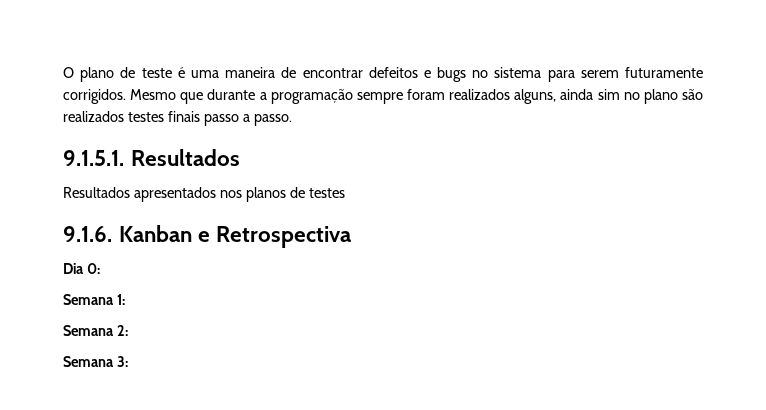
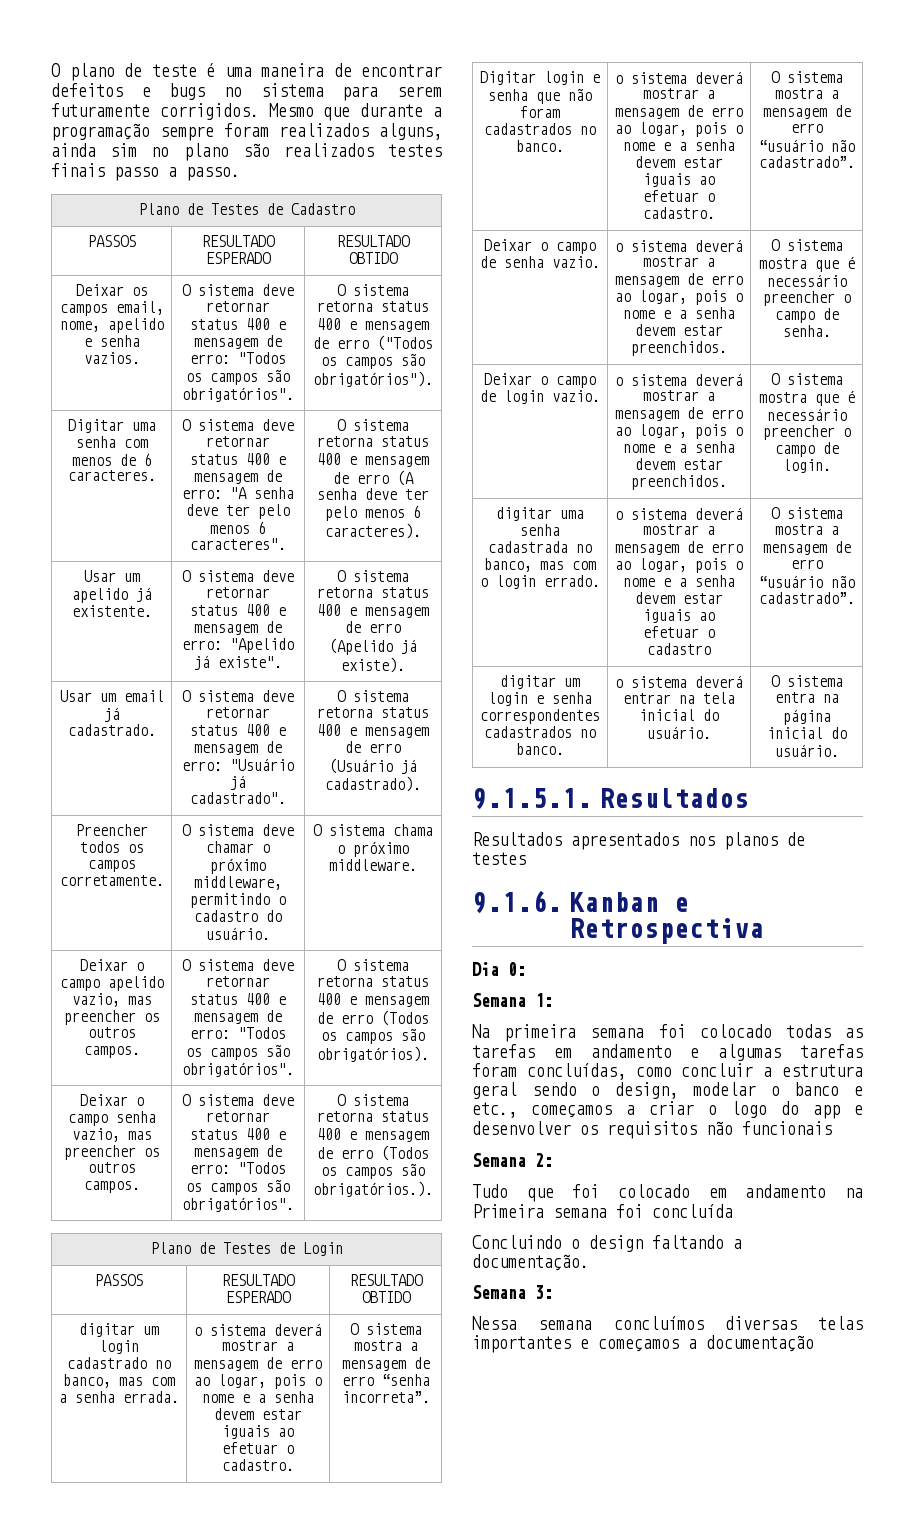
+ Plano de Testes de Cadastro
+ PASSOS | RESULTADO ESPERADO | RESULTADO OBTIDO
+ Deixar os campos email, nome, apelido e senha vazios. | O sistema deve retornar status 400 e mensagem de erro: "Todos os campos são obrigatórios". | O sistema retorna status 400 e mensagem de erro ("Todos os campos são obrigatórios").
+ Digitar uma senha com menos de 6 caracteres. | O sistema deve retornar status 400 e mensagem de erro: "A senha deve ter pelo menos 6 caracteres". | O sistema retorna status 400 e mensagem de erro (A senha deve ter pelo menos 6 caracteres).
+ Usar um apelido já existente. | O sistema deve retornar status 400 e mensagem de erro: "Apelido já existe". | O sistema retorna status 400 e mensagem de erro (Apelido já existe).
+ Usar um email já cadastrado. | O sistema deve retornar status 400 e mensagem de erro: "Usuário já cadastrado". | O sistema retorna status 400 e mensagem de erro (Usuário já cadastrado).
+ Preencher todos os campos corretamente. | O sistema deve chamar o próximo middleware, permitindo o cadastro do usuário. | O sistema chama o próximo middleware.
+ Deixar o campo apelido vazio, mas preencher os outros campos. | O sistema deve retornar status 400 e mensagem de erro: "Todos os campos são obrigatórios". | O sistema retorna status 400 e mensagem de erro (Todos os campos são obrigatórios).
+ Deixar o campo senha vazio, mas preencher os outros campos. | O sistema deve retornar status 400 e mensagem de erro: "Todos os campos são obrigatórios". | O sistema retorna status 400 e mensagem de erro (Todos os campos são obrigatórios.).
+ Plano de Testes de Login
+ PASSOS | RESULTADO ESPERADO | RESULTADO OBTIDO
+ digitar um login cadastrado no banco, mas com a senha errada. | o sistema deverá mostrar a mensagem de erro ao logar, pois o nome e a senha devem estar iguais ao efetuar o cadastro. | O sistema mostra a mensagem de erro “senha incorreta”.
+ Digitar login e senha que não foram cadastrados no banco. | o sistema deverá mostrar a mensagem de erro ao logar, pois o nome e a senha devem estar iguais ao efetuar o cadastro. | O sistema mostra a mensagem de erro “usuário não cadastrado”.
+ Deixar o campo de senha vazio. | o sistema deverá mostrar a mensagem de erro ao logar, pois o nome e a senha devem estar preenchidos. | O sistema mostra que é necessário preencher o campo de senha.
+ Deixar o campo de login vazio. | o sistema deverá mostrar a mensagem de erro ao logar, pois o nome e a senha devem estar preenchidos. | O sistema mostra que é necessário preencher o campo de login.
+ digitar uma senha cadastrada no banco, mas com o login errado. | o sistema deverá mostrar a mensagem de erro ao logar, pois o nome e a senha devem estar iguais ao efetuar o cadastro | O sistema mostra a mensagem de erro “usuário não cadastrado”.
+ digitar um login e senha correspondentes cadastrados no banco. | o sistema deverá entrar na tela inicial do usuário. | O sistema entra na página inicial do usuário.
+ Na primeira semana foi colocado todas as tarefas em andamento e algumas tarefas foram concluídas, como concluir a estrutura geral sendo o design, modelar o banco e etc., começamos a criar o logo do app e desenvolver os requisitos não funcionais
  Semana 2:
+ Tudo que foi colocado em andamento na Primeira semana foi concluída
+ Concluindo o design faltando a documentação.
  Semana 3:
+ Nessa semana concluímos diversas telas importantes e começamos a documentação

